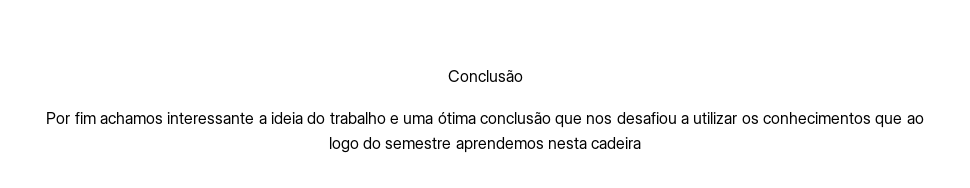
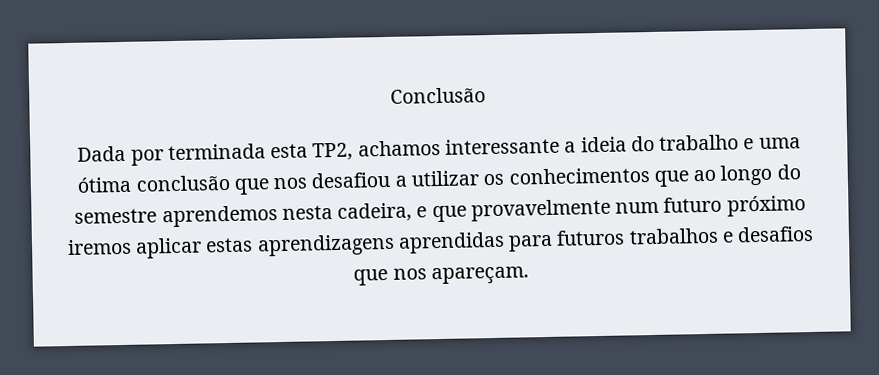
- Por fim achamos interessante a ideia do trabalho e uma ótima conclusão que nos desafiou a utilizar os conhecimentos que ao logo do semestre aprendemos nesta cadeira
+ Dada por terminada esta TP2, achamos interessante a ideia do trabalho e uma ótima conclusão que nos desafiou a utilizar os conhecimentos que ao longo do semestre aprendemos nesta cadeira, e que provavelmente num futuro próximo iremos aplicar estas aprendizagens aprendidas para futuros trabalhos e desafios que nos apareçam.

